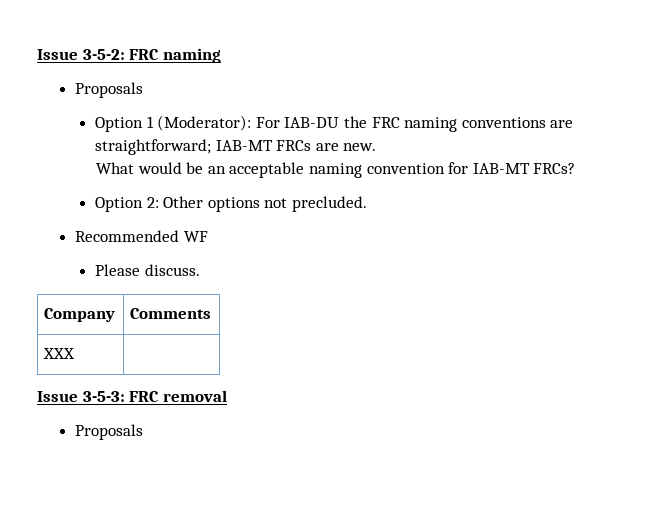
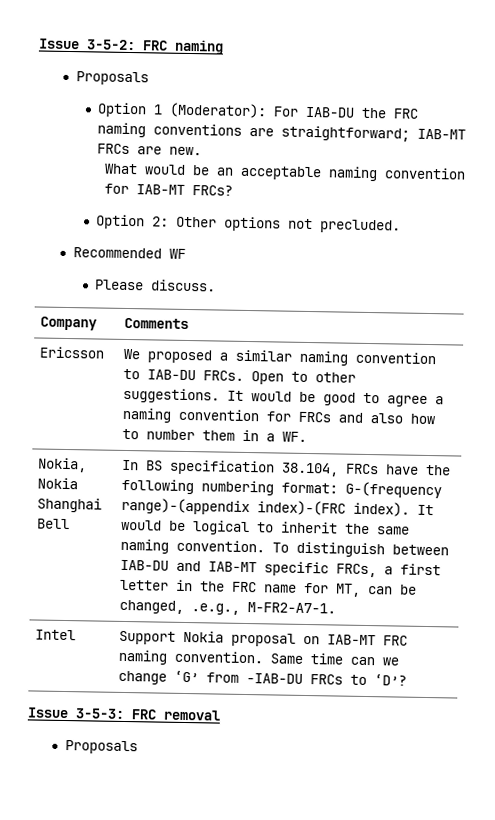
- XXX |
+ Ericsson | We proposed a similar naming convention to IAB-DU FRCs. Open to other suggestions. It would be good to agree a naming convention for FRCs and also how to number them in a WF.
+ Nokia, Nokia Shanghai Bell | In BS specification 38.104, FRCs have the following numbering format: G-(frequency range)-(appendix index)-(FRC index). It would be logical to inherit the same naming convention. To distinguish between IAB-DU and IAB-MT specific FRCs, a first letter in the FRC name for MT, can be changed, .e.g., M-FR2-A7-1.
+ Intel | Support Nokia proposal on IAB-MT FRC naming convention. Same time can we change ‘G’ from -IAB-DU FRCs to ‘D’?

